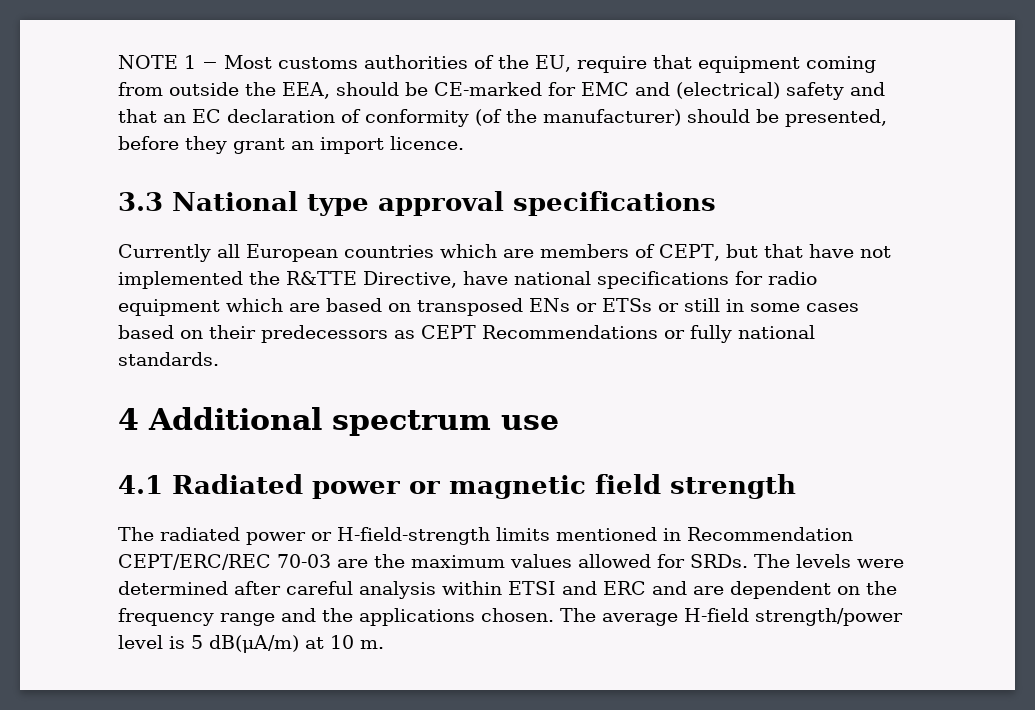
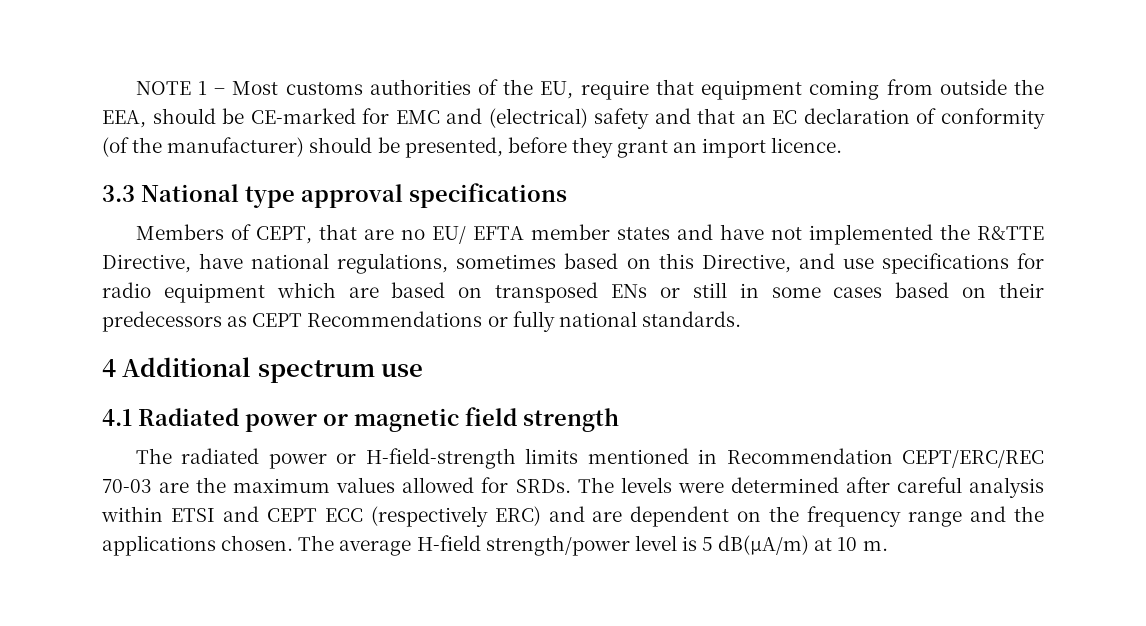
- Currently all European countries which are members of CEPT, but that have not implemented the R&TTE Directive, have national specifications for radio equipment which are based on transposed ENs or ETSs or still in some cases based on their predecessors as CEPT Recommendations or fully national standards.
+ Members of CEPT, that are no EU/ EFTA member states and have not implemented the R&TTE Directive, have national regulations, sometimes based on this Directive, and use specifications for radio equipment which are based on transposed ENs or still in some cases based on their predecessors as CEPT Recommendations or fully national standards.
- The levels were determined after careful analysis within ETSI and ERC and are dependent on the frequency range and the applications chosen.
+ The levels were determined after careful analysis within ETSI and CEPT ECC (respectively ERC) and are dependent on the frequency range and the applications chosen.

